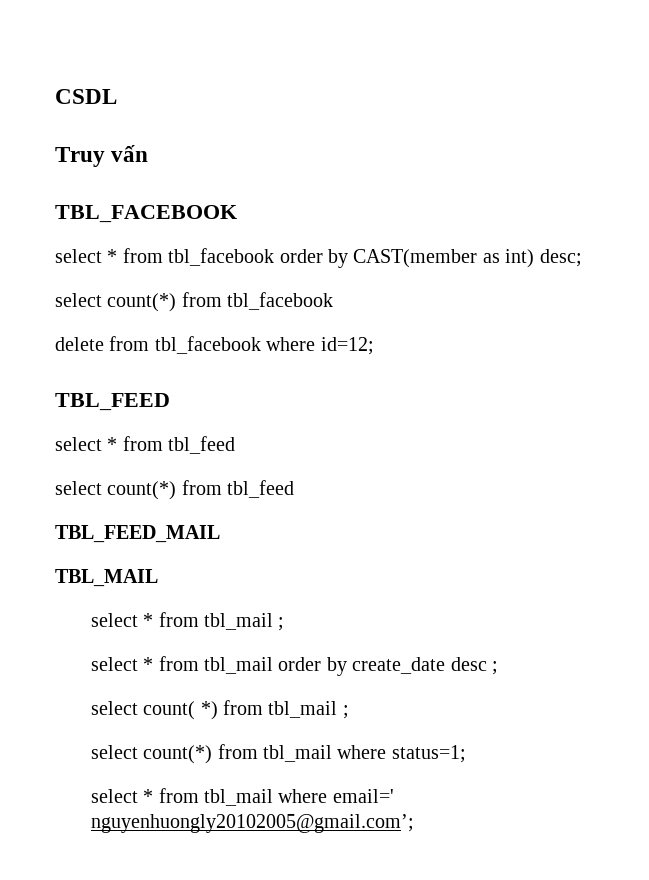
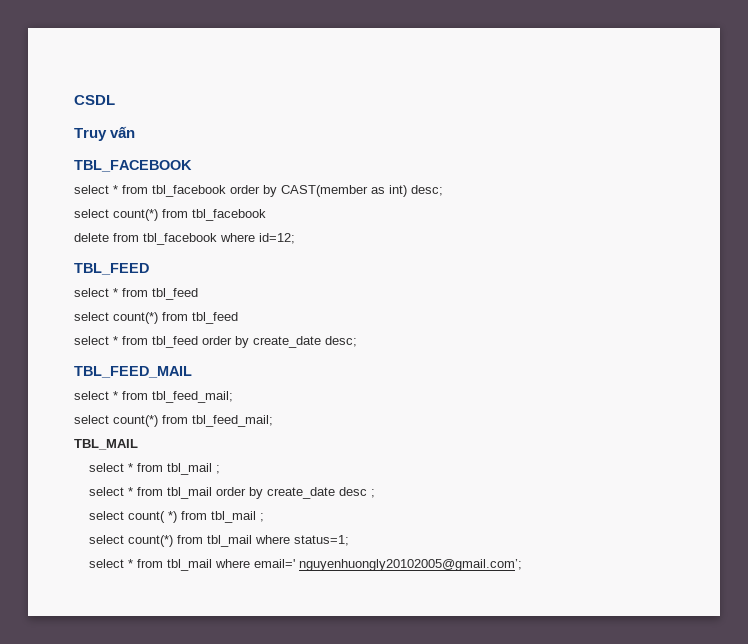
+ select * from tbl_feed order by create_date desc;
  TBL_FEED_MAIL
+ select * from tbl_feed_mail;
+ select count(*) from tbl_feed_mail;

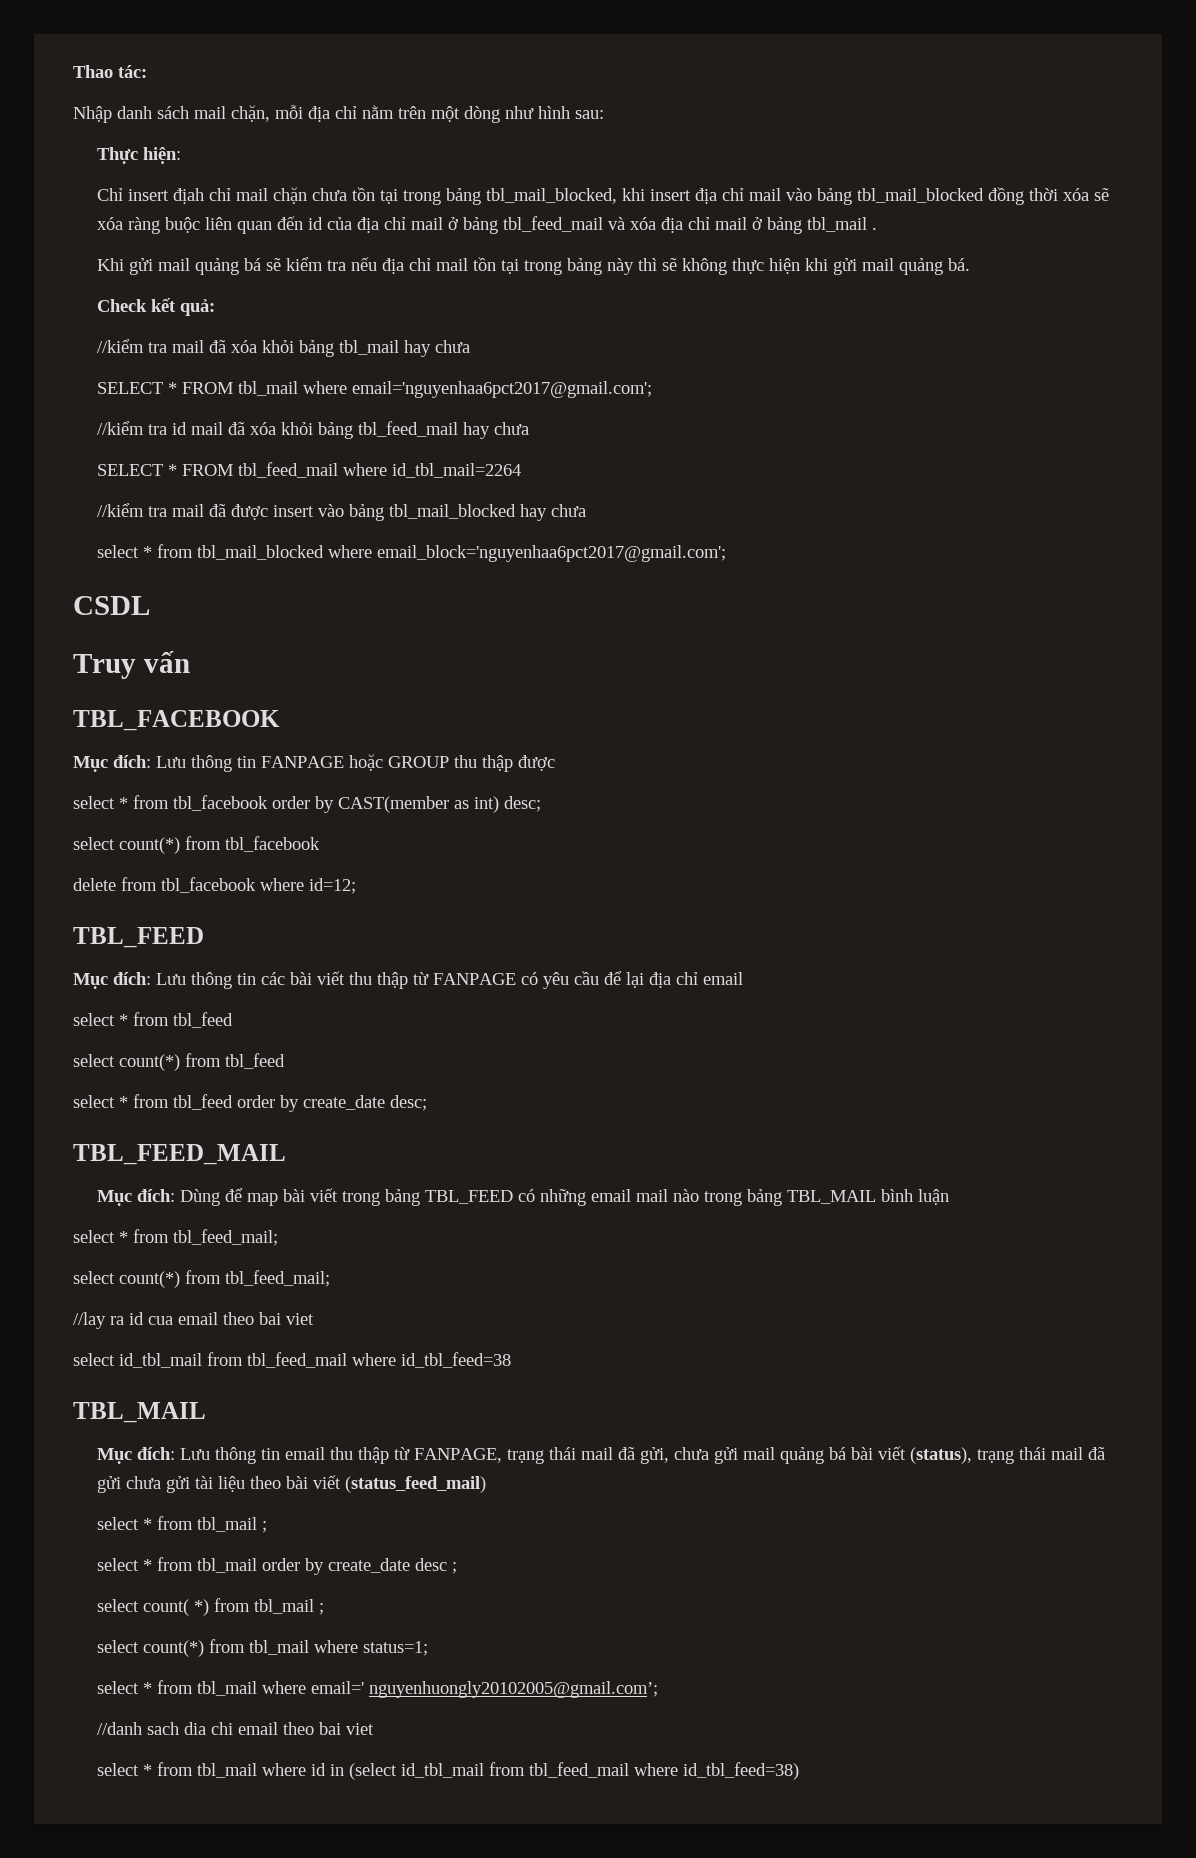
+ Thao tác:
+ Nhập danh sách mail chặn, mỗi địa chỉ nằm trên một dòng như hình sau:
+ Thực hiện:
+ Chỉ insert địah chỉ mail chặn chưa tồn tại trong bảng tbl_mail_blocked, khi insert địa chỉ mail vào bảng tbl_mail_blocked đồng thời xóa sẽ xóa ràng buộc liên quan đến id của địa chỉ mail ở bảng tbl_feed_mail và xóa địa chỉ mail ở bảng tbl_mail .
+ Khi gửi mail quảng bá sẽ kiểm tra nếu địa chỉ mail tồn tại trong bảng này thì sẽ không thực hiện khi gửi mail quảng bá.
+ Check kết quả:
+ //kiểm tra mail đã xóa khỏi bảng tbl_mail hay chưa
+ SELECT * FROM tbl_mail where email='nguyenhaa6pct2017@gmail.com';
+ //kiểm tra id mail đã xóa khỏi bảng tbl_feed_mail hay chưa
+ SELECT * FROM tbl_feed_mail where id_tbl_mail=2264
+ //kiểm tra mail đã được insert vào bảng tbl_mail_blocked hay chưa
+ select * from tbl_mail_blocked where email_block='nguyenhaa6pct2017@gmail.com';
  CSDL
  Truy vấn
  TBL_FACEBOOK
+ Mục đích: Lưu thông tin FANPAGE hoặc GROUP thu thập được
+ Mục đích: Lưu thông tin các bài viết thu thập từ FANPAGE có yêu cầu để lại địa chỉ email
+ Mục đích: Dùng để map bài viết trong bảng TBL_FEED có những email mail nào trong bảng TBL_MAIL bình luận
+ //lay ra id cua email theo bai viet
+ select id_tbl_mail from tbl_feed_mail where id_tbl_feed=38
  TBL_MAIL
+ Mục đích: Lưu thông tin email thu thập từ FANPAGE, trạng thái mail đã gửi, chưa gửi mail quảng bá bài viết (status), trạng thái mail đã gửi chưa gửi tài liệu theo bài viết (status_feed_mail)
+ //danh sach dia chi email theo bai viet
+ select * from tbl_mail where id in (select id_tbl_mail from tbl_feed_mail where id_tbl_feed=38)

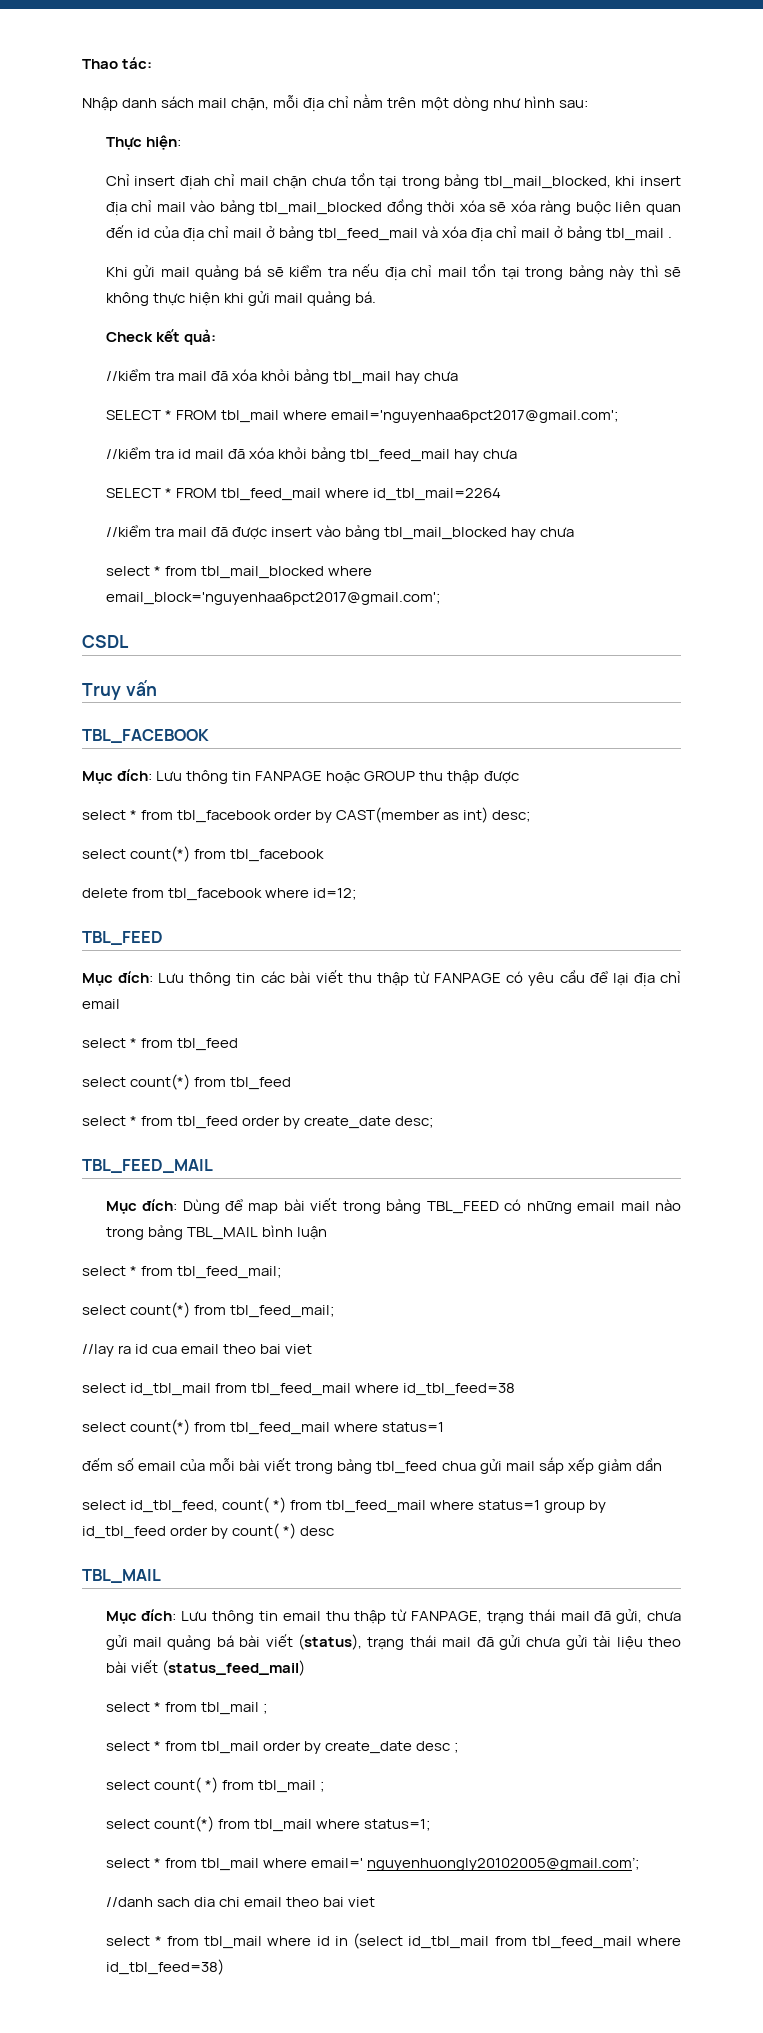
+ select count(*) from tbl_feed_mail where status=1
+ đếm số email của mỗi bài viết trong bảng tbl_feed chua gửi mail sắp xếp giảm dần
+ select id_tbl_feed, count( *) from tbl_feed_mail where status=1 group by id_tbl_feed order by count( *) desc

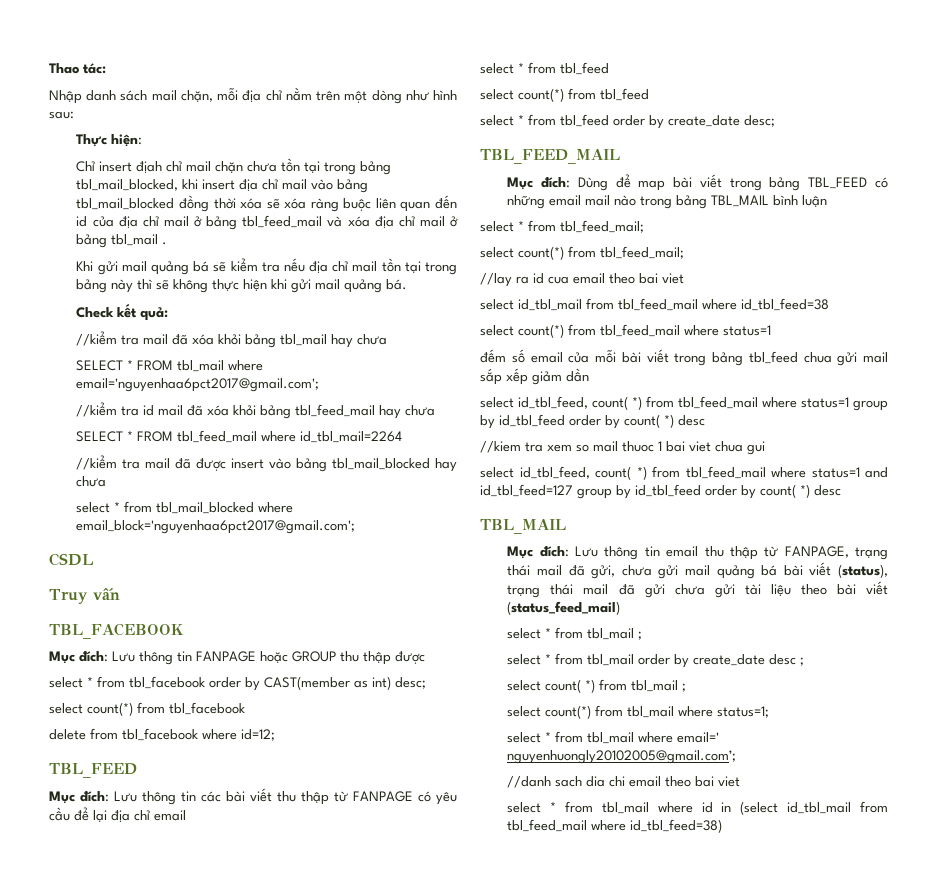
+ //kiem tra xem so mail thuoc 1 bai viet chua gui
+ select id_tbl_feed, count( *) from tbl_feed_mail where status=1 and id_tbl_feed=127 group by id_tbl_feed order by count( *) desc

